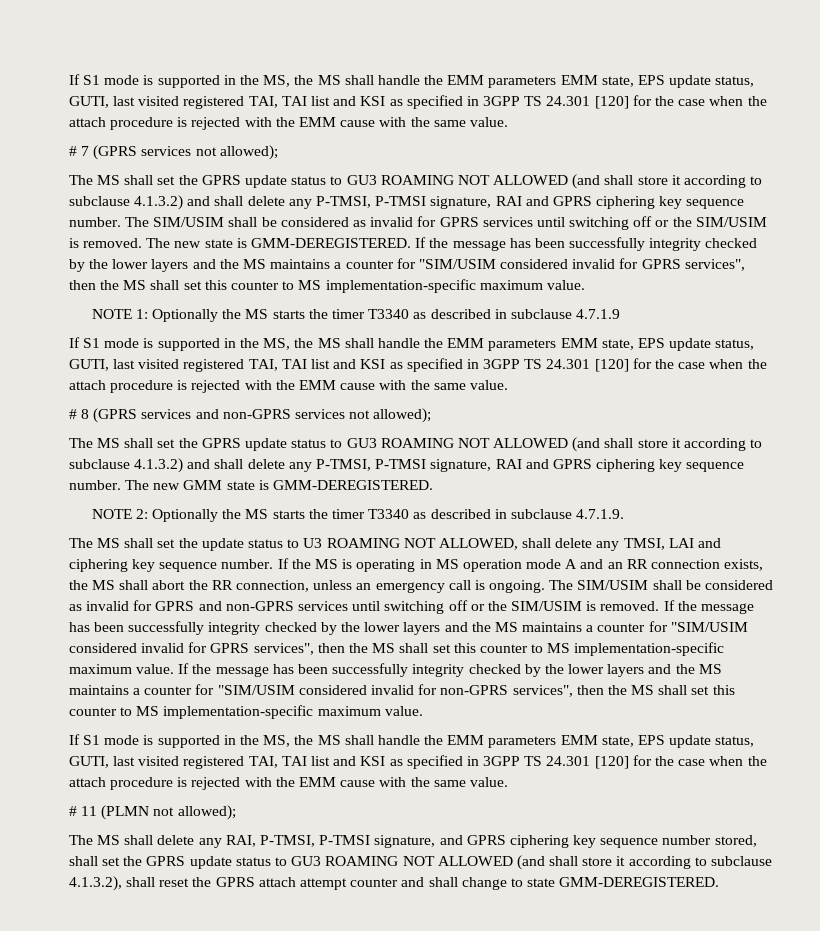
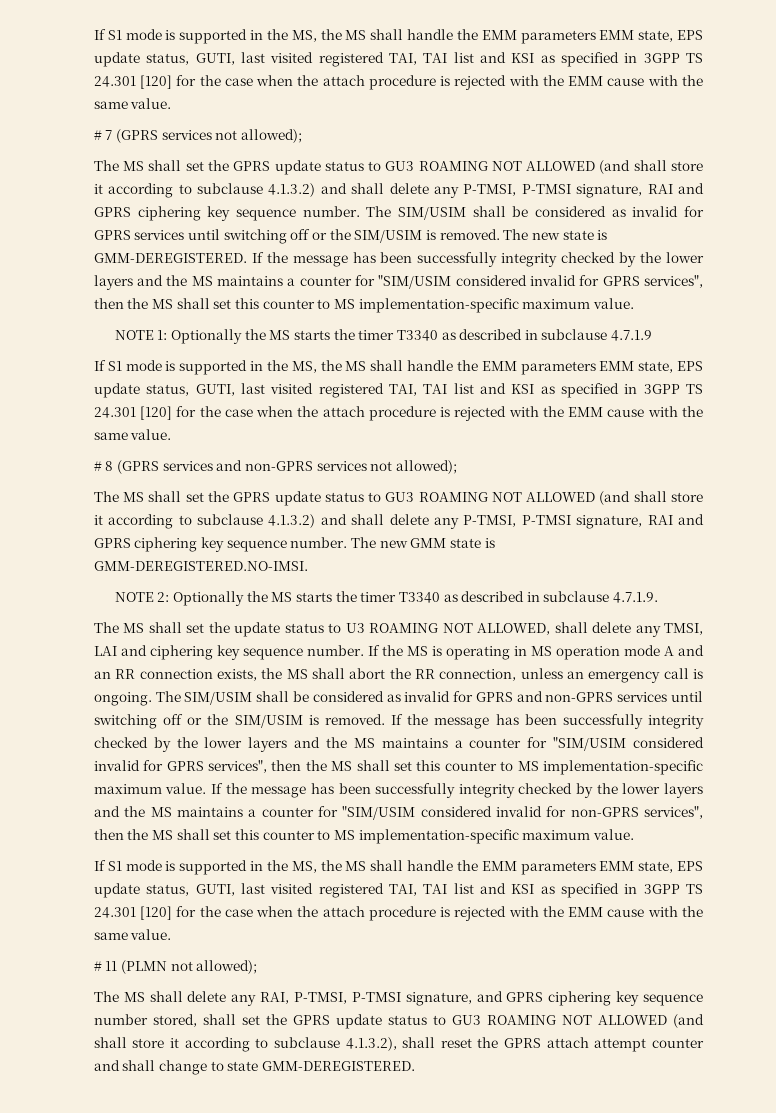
- The new GMM state is GMM-DEREGISTERED.
+ The new GMM state is GMM-DEREGISTERED.NO-IMSI.

